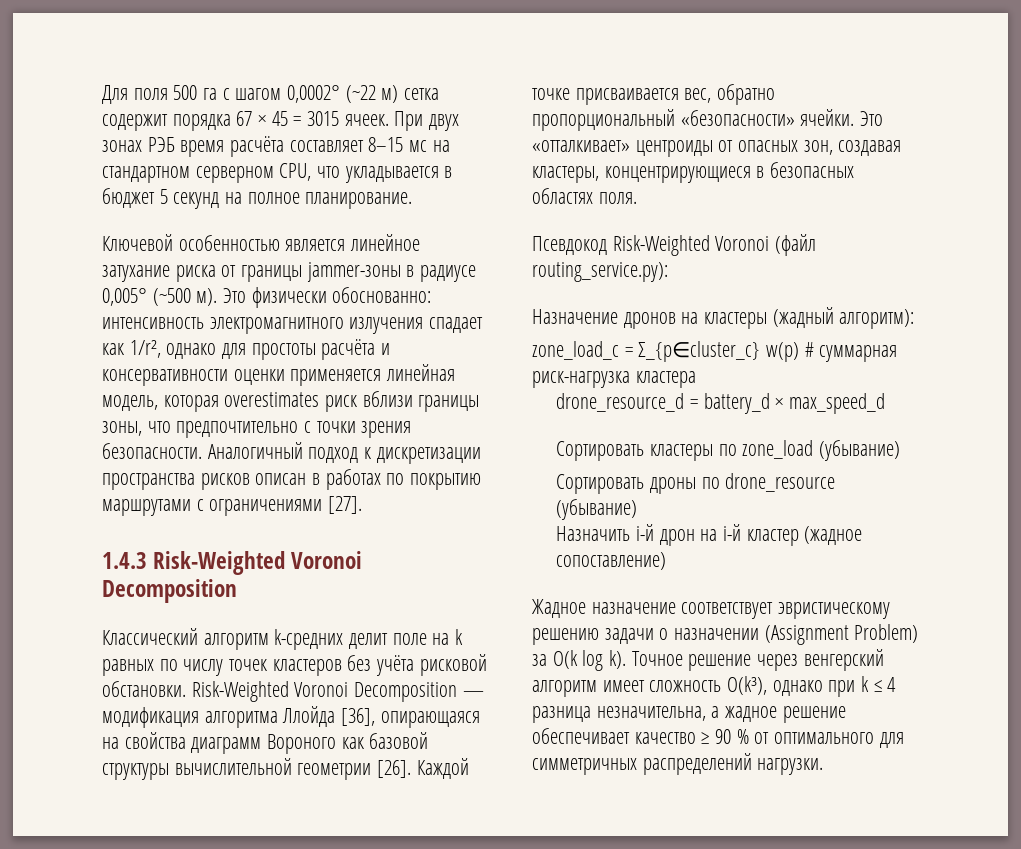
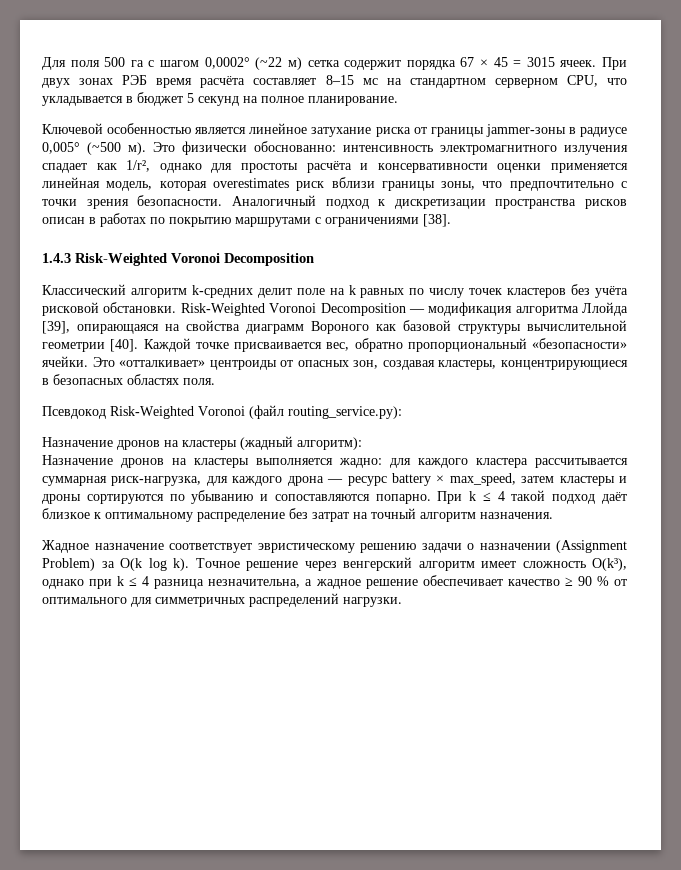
- Аналогичный подход к дискретизации пространства рисков описан в работах по покрытию маршрутами с ограничениями [27].
+ Аналогичный подход к дискретизации пространства рисков описан в работах по покрытию маршрутами с ограничениями [38].
- Risk-Weighted Voronoi Decomposition — модификация алгоритма Ллойда [36], опирающаяся на свойства диаграмм Вороного как базовой структуры вычислительной геометрии [26].
+ Risk-Weighted Voronoi Decomposition — модификация алгоритма Ллойда [39], опирающаяся на свойства диаграмм Вороного как базовой структуры вычислительной геометрии [40].
- zone_load_c = Σ_{p∈cluster_c} w(p) # суммарная риск-нагрузка кластера
- drone_resource_d = battery_d × max_speed_d
- Сортировать кластеры по zone_load (убывание)
- Сортировать дроны по drone_resource (убывание)
- Назначить i-й дрон на i-й кластер (жадное сопоставление)
+ Назначение дронов на кластеры выполняется жадно: для каждого кластера рассчитывается суммарная риск-нагрузка, для каждого дрона — ресурс battery × max_speed, затем кластеры и дроны сортируются по убыванию и сопоставляются попарно. При k ≤ 4 такой подход даёт близкое к оптимальному распределение без затрат на точный алгоритм назначения.

